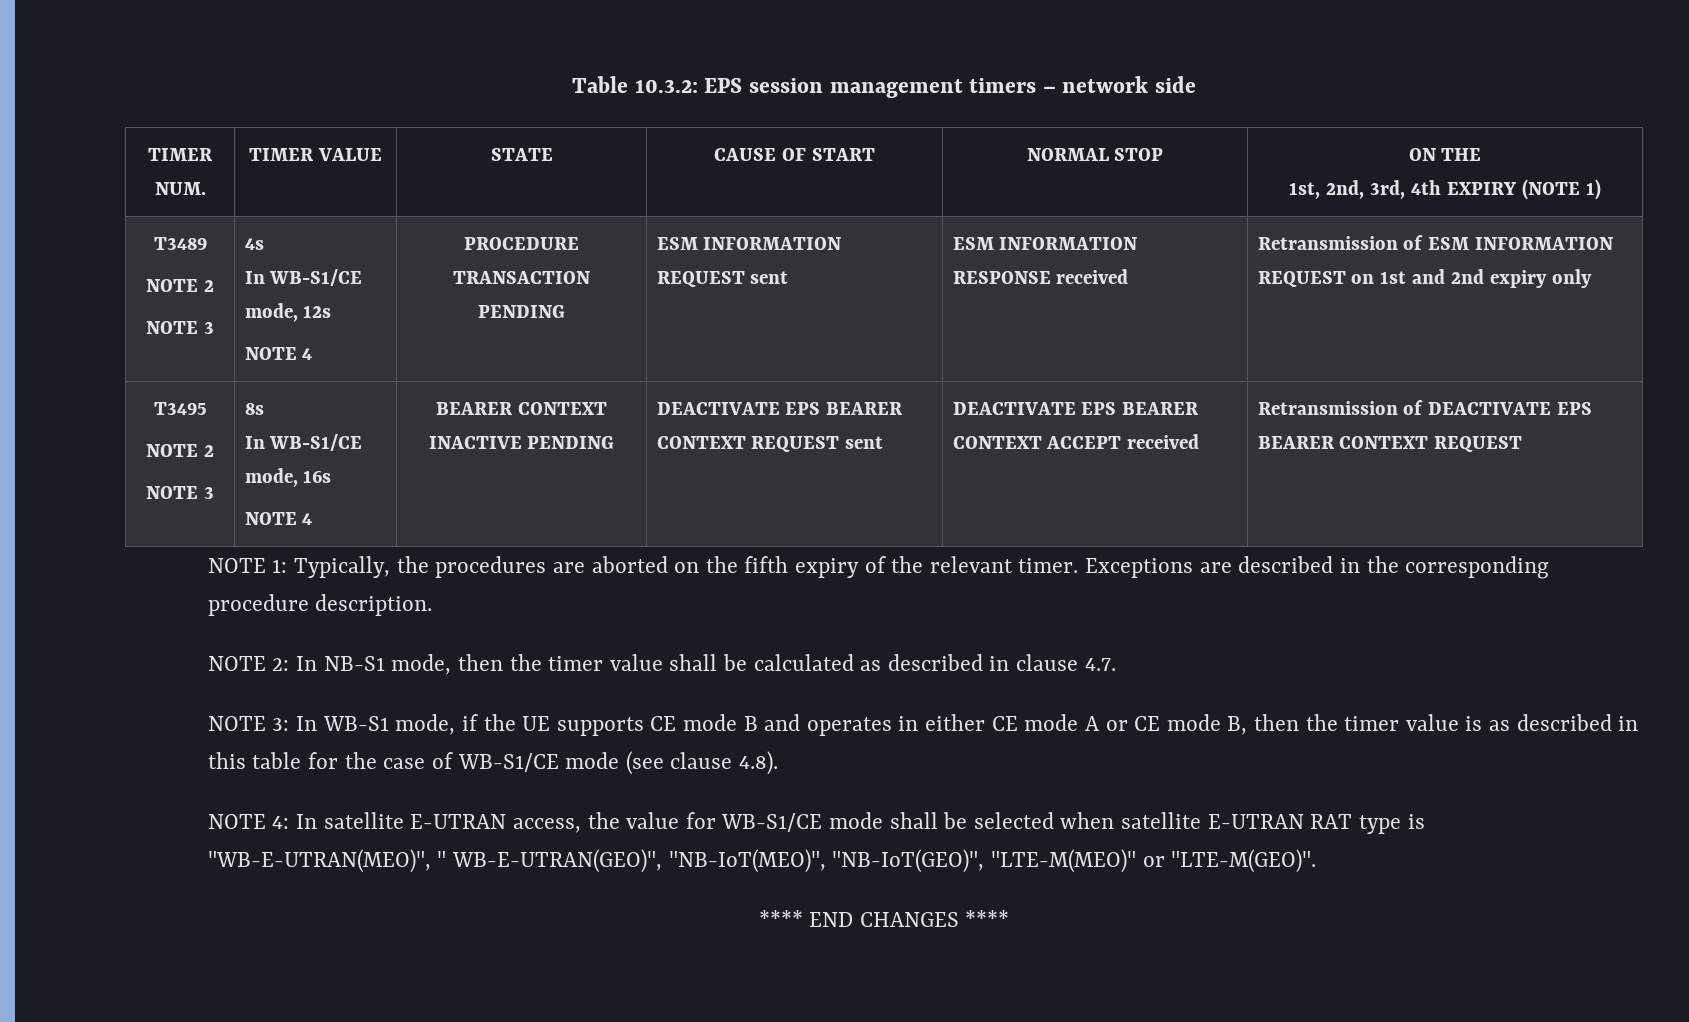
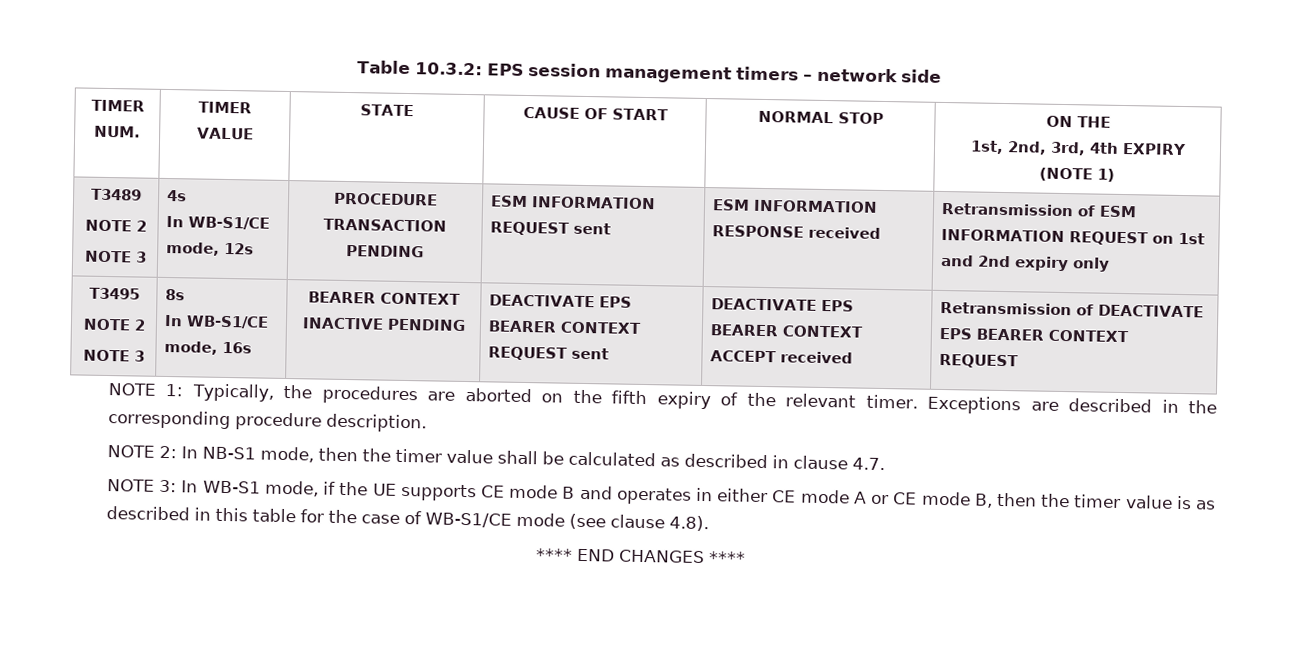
  T3489
  NOTE 2
  NOTE 3 | 4s
- In WB-S1/CE mode, 12s
- NOTE 4 | PROCEDURE TRANSACTION PENDING | ESM INFORMATION REQUEST sent | ESM INFORMATION RESPONSE received | Retransmission of ESM INFORMATION REQUEST on 1st and 2nd expiry only
+ In WB-S1/CE mode, 12s | PROCEDURE TRANSACTION PENDING | ESM INFORMATION REQUEST sent | ESM INFORMATION RESPONSE received | Retransmission of ESM INFORMATION REQUEST on 1st and 2nd expiry only
  T3495
  NOTE 2
  NOTE 3 | 8s
- In WB-S1/CE mode, 16s
- NOTE 4 | BEARER CONTEXT INACTIVE PENDING | DEACTIVATE EPS BEARER CONTEXT REQUEST sent | DEACTIVATE EPS BEARER CONTEXT ACCEPT received | Retransmission of DEACTIVATE EPS BEARER CONTEXT REQUEST
+ In WB-S1/CE mode, 16s | BEARER CONTEXT INACTIVE PENDING | DEACTIVATE EPS BEARER CONTEXT REQUEST sent | DEACTIVATE EPS BEARER CONTEXT ACCEPT received | Retransmission of DEACTIVATE EPS BEARER CONTEXT REQUEST
- NOTE 4: In satellite E-UTRAN access, the value for WB-S1/CE mode shall be selected when satellite E-UTRAN RAT type is "WB-E-UTRAN(MEO)", " WB-E-UTRAN(GEO)", "NB-IoT(MEO)", "NB-IoT(GEO)", "LTE-M(MEO)" or "LTE-M(GEO)".

